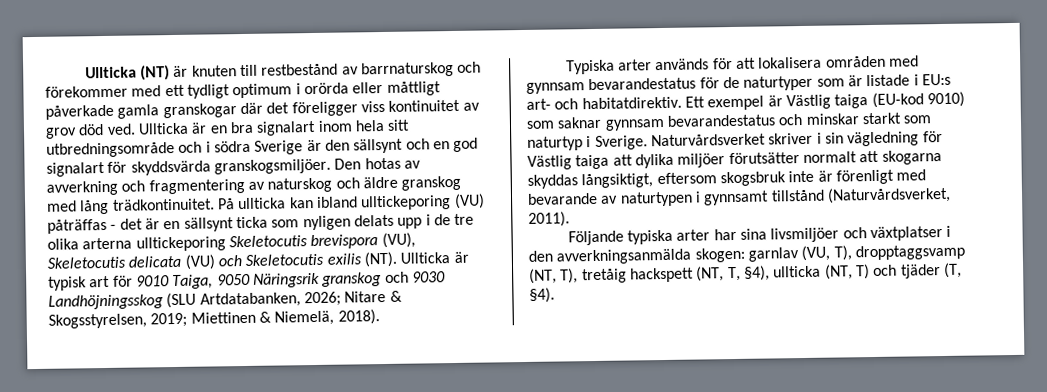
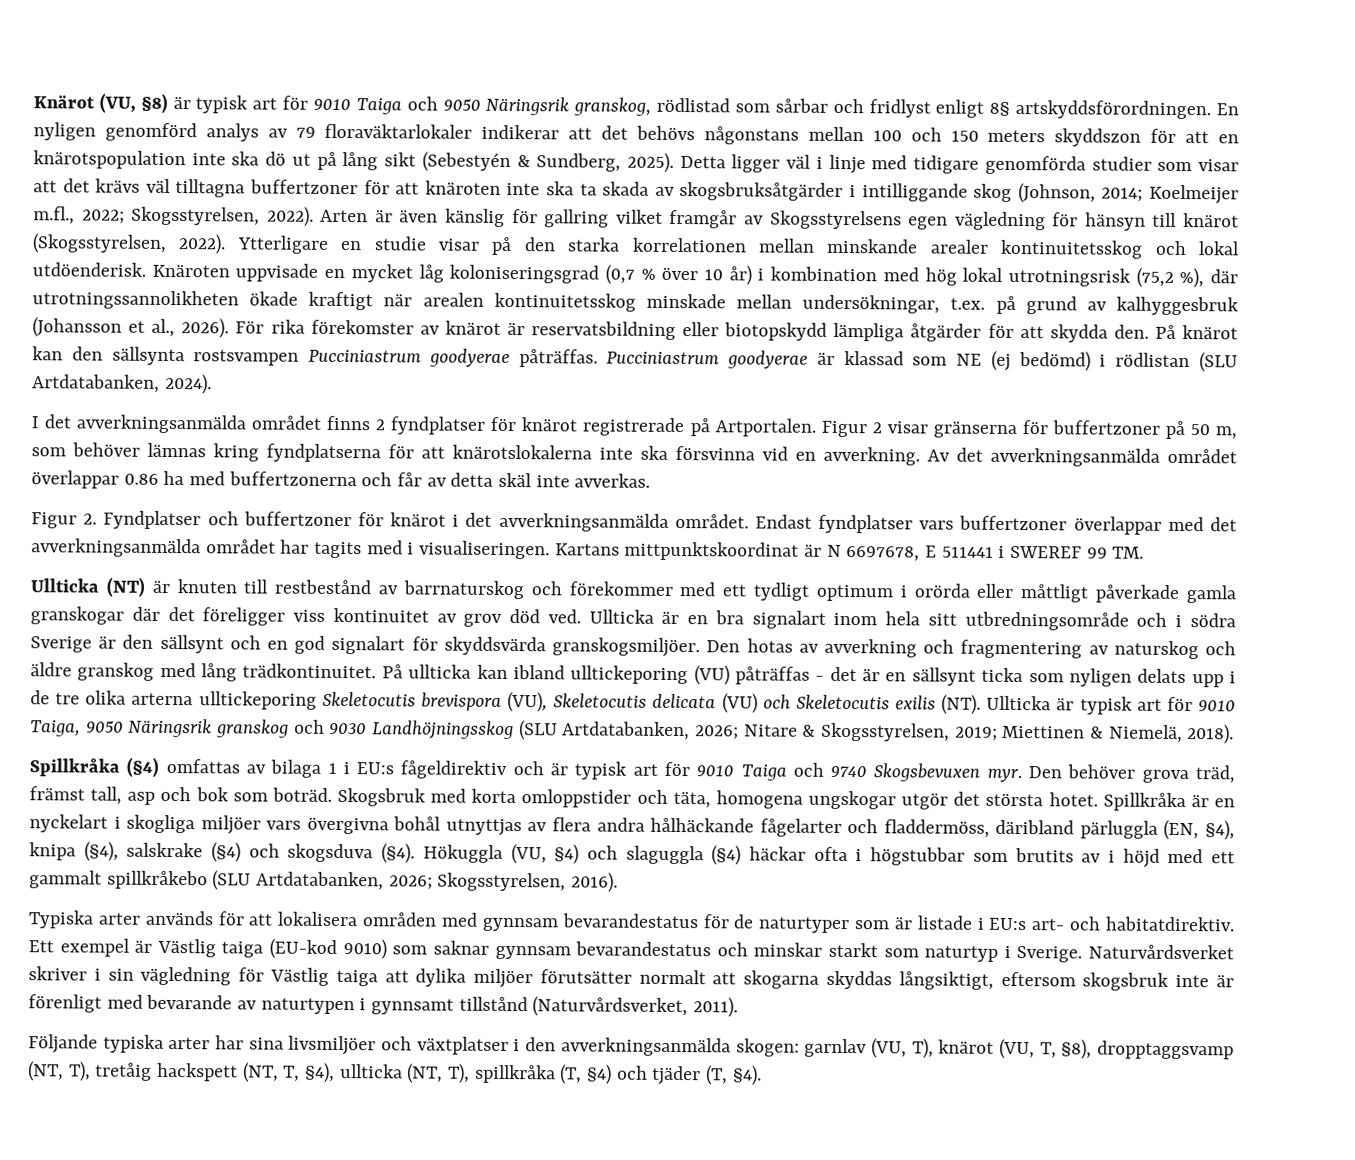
+ Knärot (VU, §8) är typisk art för 9010 Taiga och 9050 Näringsrik granskog, rödlistad som sårbar och fridlyst enligt 8§ artskyddsförordningen. En nyligen genomförd analys av 79 floraväktarlokaler indikerar att det behövs någonstans mellan 100 och 150 meters skyddszon för att en knärotspopulation inte ska dö ut på lång sikt (Sebestyén & Sundberg, 2025). Detta ligger väl i linje med tidigare genomförda studier som visar att det krävs väl tilltagna buffertzoner för att knäroten inte ska ta skada av skogsbruksåtgärder i intilliggande skog (Johnson, 2014; Koelmeijer m.fl., 2022; Skogsstyrelsen, 2022). Arten är även känslig för gallring vilket framgår av Skogsstyrelsens egen vägledning för hänsyn till knärot (Skogsstyrelsen, 2022). Ytterligare en studie visar på den starka korrelationen mellan minskande arealer kontinuitetsskog och lokal utdöenderisk. Knäroten uppvisade en mycket låg koloniseringsgrad (0,7 % över 10 år) i kombination med hög lokal utrotningsrisk (75,2 %), där utrotningssannolikheten ökade kraftigt när arealen kontinuitetsskog minskade mellan undersökningar, t.ex. på grund av kalhyggesbruk (Johansson et al., 2026). För rika förekomster av knärot är reservatsbildning eller biotopskydd lämpliga åtgärder för att skydda den. På knärot kan den sällsynta rostsvampen Pucciniastrum goodyerae påträffas. Pucciniastrum goodyerae är klassad som NE (ej bedömd) i rödlistan (SLU Artdatabanken, 2024).
+ I det avverkningsanmälda området finns 2 fyndplatser för knärot registrerade på Artportalen. Figur 2 visar gränserna för buffertzoner på 50 m, som behöver lämnas kring fyndplatserna för att knärotslokalerna inte ska försvinna vid en avverkning. Av det avverkningsanmälda området överlappar 0.86 ha med buffertzonerna och får av detta skäl inte avverkas.
+ Figur 2. Fyndplatser och buffertzoner för knärot i det avverkningsanmälda området. Endast fyndplatser vars buffertzoner överlappar med det avverkningsanmälda området har tagits med i visualiseringen. Kartans mittpunktskoordinat är N 6697678, E 511441 i SWEREF 99 TM.
+ Spillkråka (§4) omfattas av bilaga 1 i EU:s fågeldirektiv och är typisk art för 9010 Taiga och 9740 Skogsbevuxen myr. Den behöver grova träd, främst tall, asp och bok som boträd. Skogsbruk med korta omloppstider och täta, homogena ungskogar utgör det största hotet. Spillkråka är en nyckelart i skogliga miljöer vars övergivna bohål utnyttjas av flera andra hålhäckande fågelarter och fladdermöss, däribland pärluggla (EN, §4), knipa (§4), salskrake (§4) och skogsduva (§4). Hökuggla (VU, §4) och slaguggla (§4) häckar ofta i högstubbar som brutits av i höjd med ett gammalt spillkråkebo (SLU Artdatabanken, 2026; Skogsstyrelsen, 2016).
- Följande typiska arter har sina livsmiljöer och växtplatser i den avverkningsanmälda skogen: garnlav (VU, T), dropptaggsvamp (NT, T), tretåig hackspett (NT, T, §4), ullticka (NT, T) och tjäder (T, §4).
+ Följande typiska arter har sina livsmiljöer och växtplatser i den avverkningsanmälda skogen: garnlav (VU, T), knärot (VU, T, §8), dropptaggsvamp (NT, T), tretåig hackspett (NT, T, §4), ullticka (NT, T), spillkråka (T, §4) och tjäder (T, §4).

